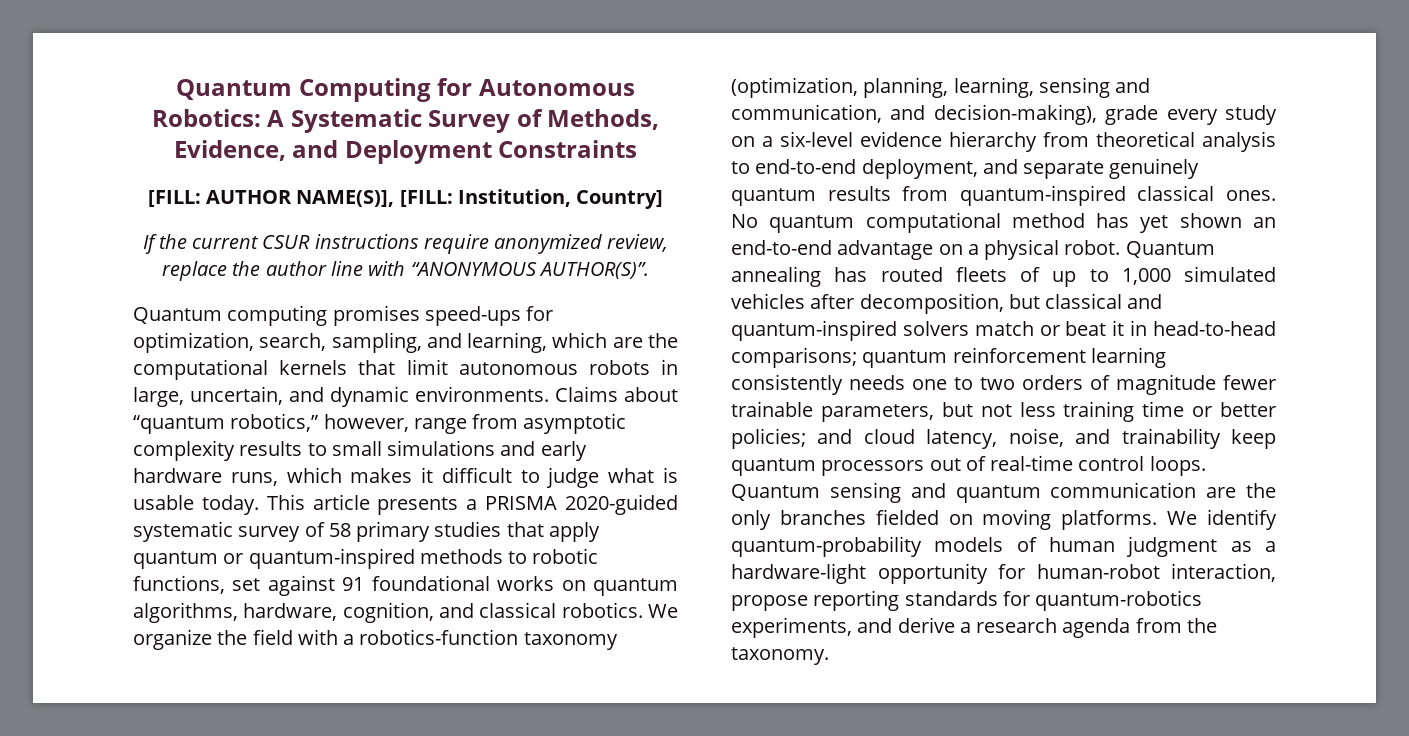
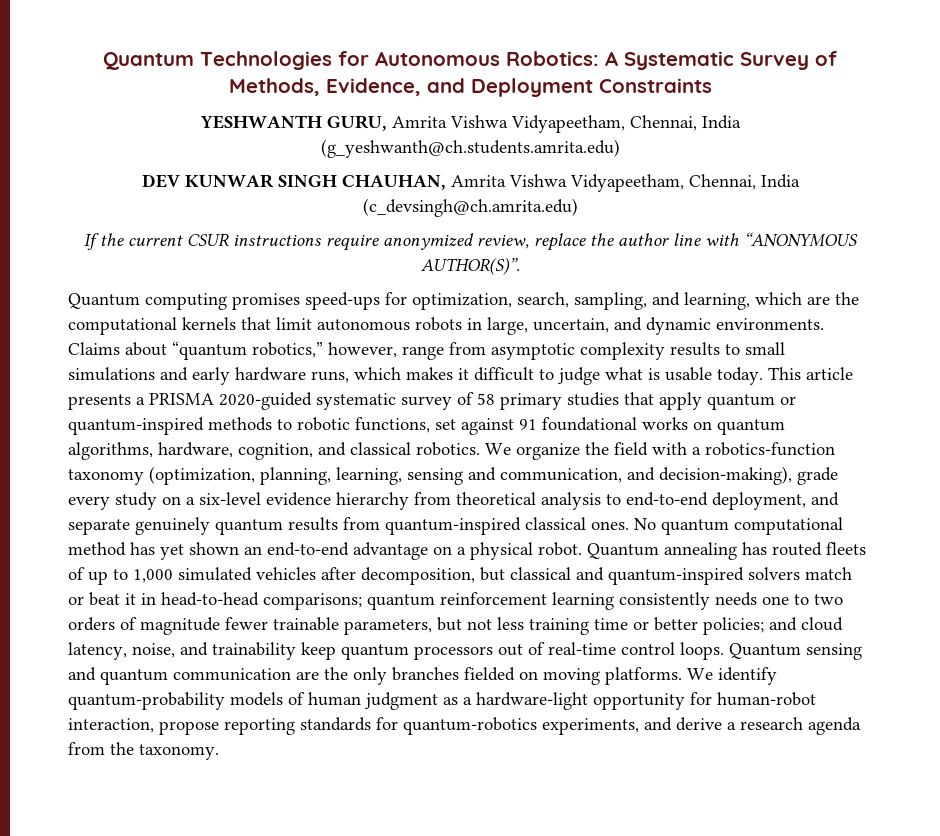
- Quantum Computing for Autonomous Robotics: A Systematic Survey of Methods, Evidence, and Deployment Constraints
+ Quantum Technologies for Autonomous Robotics: A Systematic Survey of Methods, Evidence, and Deployment Constraints
- [FILL: AUTHOR NAME(S)], [FILL: Institution, Country]
+ YESHWANTH GURU, Amrita Vishwa Vidyapeetham, Chennai, India (g_yeshwanth@ch.students.amrita.edu)
+ DEV KUNWAR SINGH CHAUHAN, Amrita Vishwa Vidyapeetham, Chennai, India (c_devsingh@ch.amrita.edu)

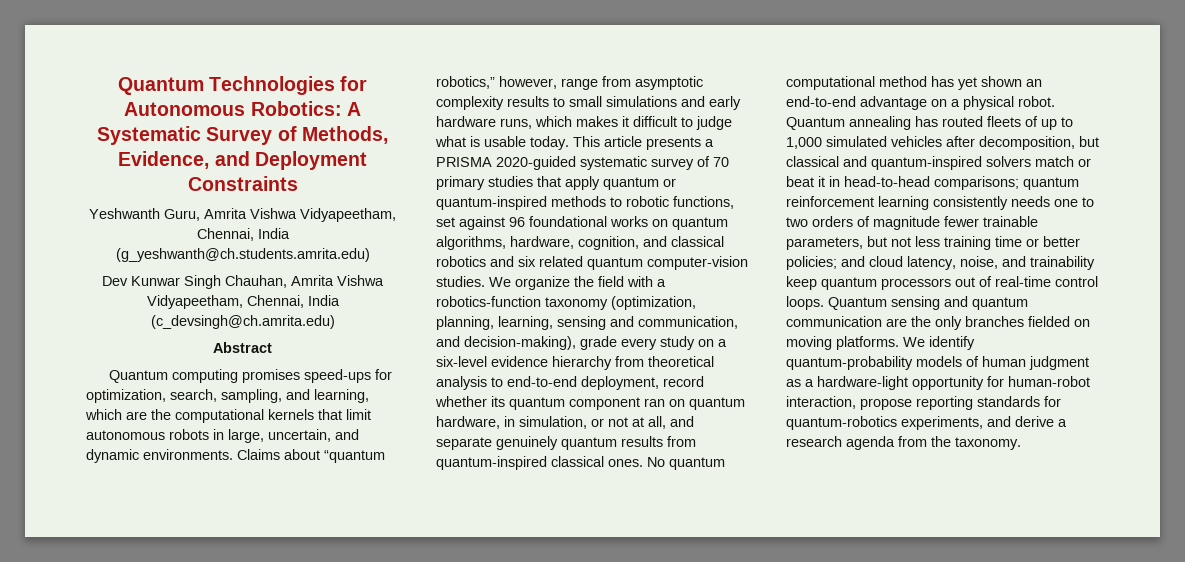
- YESHWANTH GURU, Amrita Vishwa Vidyapeetham, Chennai, India (g_yeshwanth@ch.students.amrita.edu)
+ Yeshwanth Guru, Amrita Vishwa Vidyapeetham, Chennai, India (g_yeshwanth@ch.students.amrita.edu)
- DEV KUNWAR SINGH CHAUHAN, Amrita Vishwa Vidyapeetham, Chennai, India (c_devsingh@ch.amrita.edu)
+ Dev Kunwar Singh Chauhan, Amrita Vishwa Vidyapeetham, Chennai, India (c_devsingh@ch.amrita.edu)
- If the current CSUR instructions require anonymized review, replace the author line with “ANONYMOUS AUTHOR(S)”.
+ Abstract
- This article presents a PRISMA 2020-guided systematic survey of 58 primary studies that apply quantum or quantum-inspired methods to robotic functions, set against 91 foundational works on quantum algorithms, hardware, cognition, and classical robotics.
+ This article presents a PRISMA 2020-guided systematic survey of 70 primary studies that apply quantum or quantum-inspired methods to robotic functions, set against 96 foundational works on quantum algorithms, hardware, cognition, and classical robotics and six related quantum computer-vision studies.
- We organize the field with a robotics-function taxonomy (optimization, planning, learning, sensing and communication, and decision-making), grade every study on a six-level evidence hierarchy from theoretical analysis to end-to-end deployment, and separate genuinely quantum results from quantum-inspired classical ones.
+ We organize the field with a robotics-function taxonomy (optimization, planning, learning, sensing and communication, and decision-making), grade every study on a six-level evidence hierarchy from theoretical analysis to end-to-end deployment, record whether its quantum component ran on quantum hardware, in simulation, or not at all, and separate genuinely quantum results from quantum-inspired classical ones.

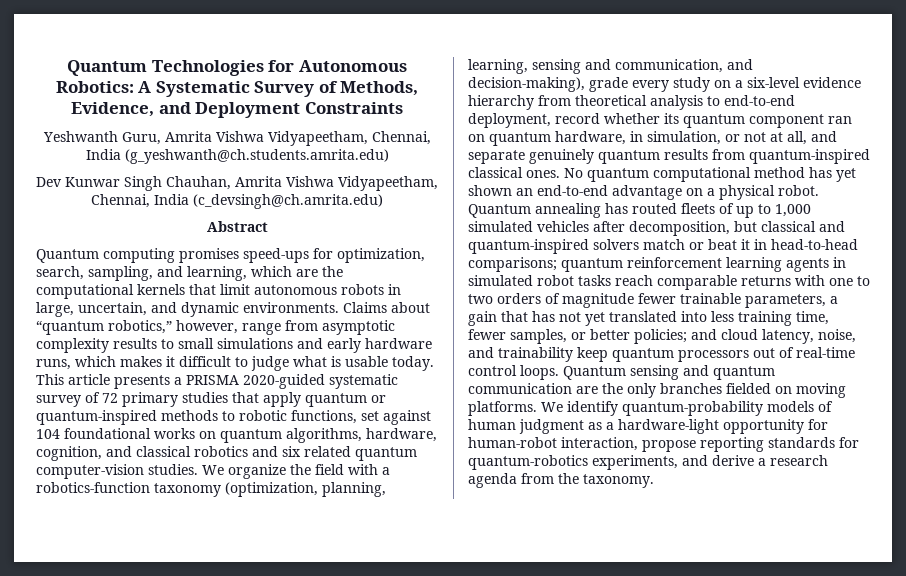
- This article presents a PRISMA 2020-guided systematic survey of 70 primary studies that apply quantum or quantum-inspired methods to robotic functions, set against 96 foundational works on quantum algorithms, hardware, cognition, and classical robotics and six related quantum computer-vision studies.
+ This article presents a PRISMA 2020-guided systematic survey of 72 primary studies that apply quantum or quantum-inspired methods to robotic functions, set against 104 foundational works on quantum algorithms, hardware, cognition, and classical robotics and six related quantum computer-vision studies.
- Quantum annealing has routed fleets of up to 1,000 simulated vehicles after decomposition, but classical and quantum-inspired solvers match or beat it in head-to-head comparisons; quantum reinforcement learning consistently needs one to two orders of magnitude fewer trainable parameters, but not less training time or better policies; and cloud latency, noise, and trainability keep quantum processors out of real-time control loops.
+ Quantum annealing has routed fleets of up to 1,000 simulated vehicles after decomposition, but classical and quantum-inspired solvers match or beat it in head-to-head comparisons; quantum reinforcement learning agents in simulated robot tasks reach comparable returns with one to two orders of magnitude fewer trainable parameters, a gain that has not yet translated into less training time, fewer samples, or better policies; and cloud latency, noise, and trainability keep quantum processors out of real-time control loops.

